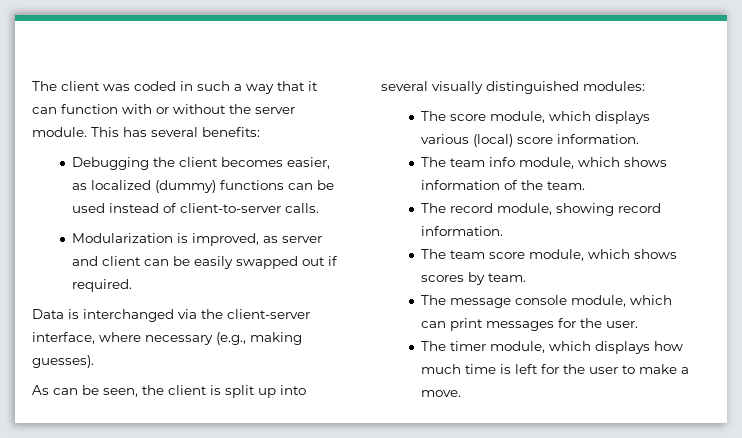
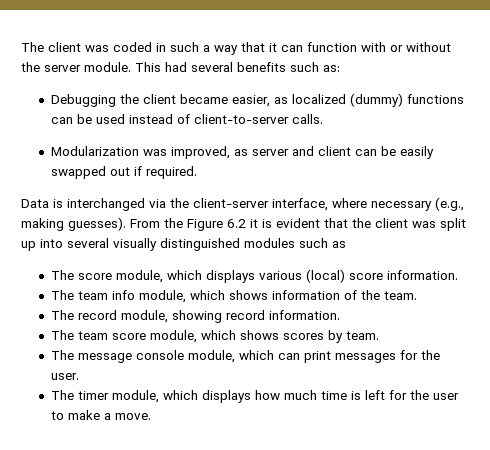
- This has several benefits:
+ This had several benefits such as:
- Debugging the client becomes easier, as localized (dummy) functions can be used instead of client-to-server calls.
+ Debugging the client became easier, as localized (dummy) functions can be used instead of client-to-server calls.
- Modularization is improved, as server and client can be easily swapped out if required.
+ Modularization was improved, as server and client can be easily swapped out if required.
- Data is interchanged via the client-server interface, where necessary (e.g., making guesses).
- As can be seen, the client is split up into several visually distinguished modules:
+ Data is interchanged via the client-server interface, where necessary (e.g., making guesses). From the Figure 6.2 it is evident that the client was split up into several visually distinguished modules such as

